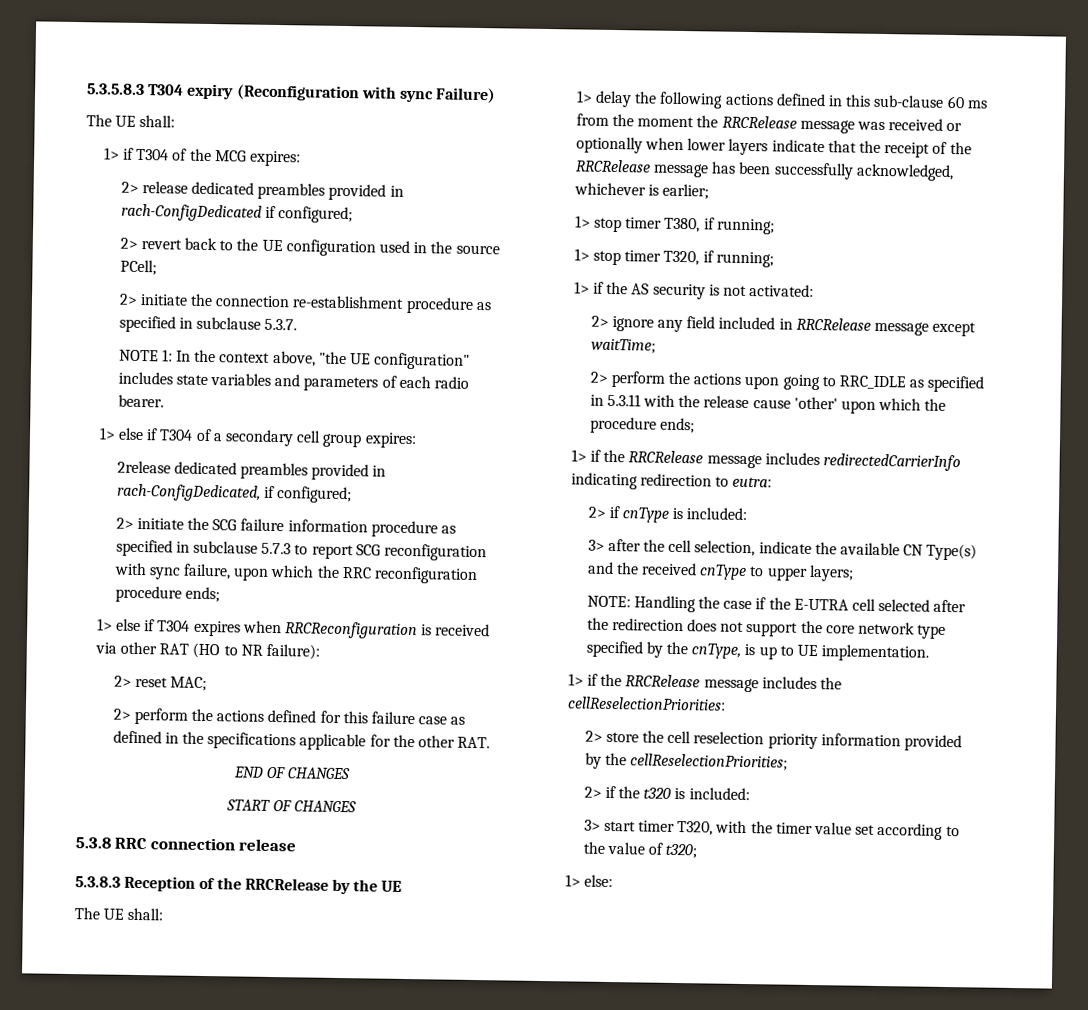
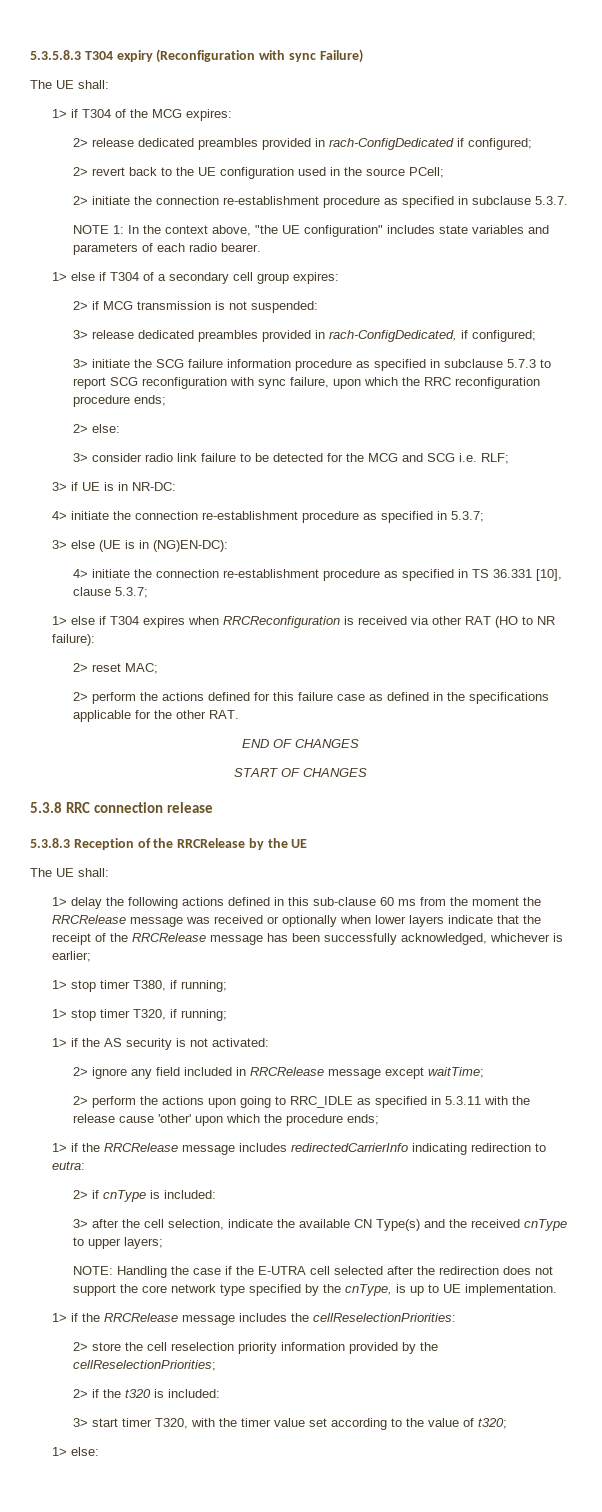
- 2release dedicated preambles provided in rach-ConfigDedicated, if configured;
+ 2> if MCG transmission is not suspended:
+ 3> release dedicated preambles provided in rach-ConfigDedicated, if configured;
- 2> initiate the SCG failure information procedure as specified in subclause 5.7.3 to report SCG reconfiguration with sync failure, upon which the RRC reconfiguration procedure ends;
+ 3> initiate the SCG failure information procedure as specified in subclause 5.7.3 to report SCG reconfiguration with sync failure, upon which the RRC reconfiguration procedure ends;
+ 2> else:
+ 3> consider radio link failure to be detected for the MCG and SCG i.e. RLF;
+ 3> if UE is in NR-DC:
+ 4> initiate the connection re-establishment procedure as specified in 5.3.7;
+ 3> else (UE is in (NG)EN-DC):
+ 4> initiate the connection re-establishment procedure as specified in TS 36.331 [10], clause 5.3.7;

